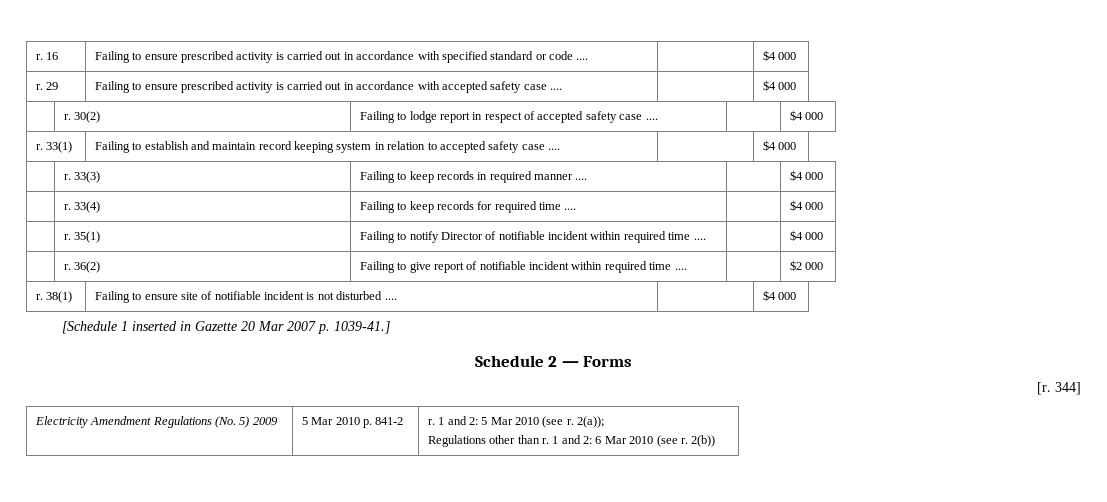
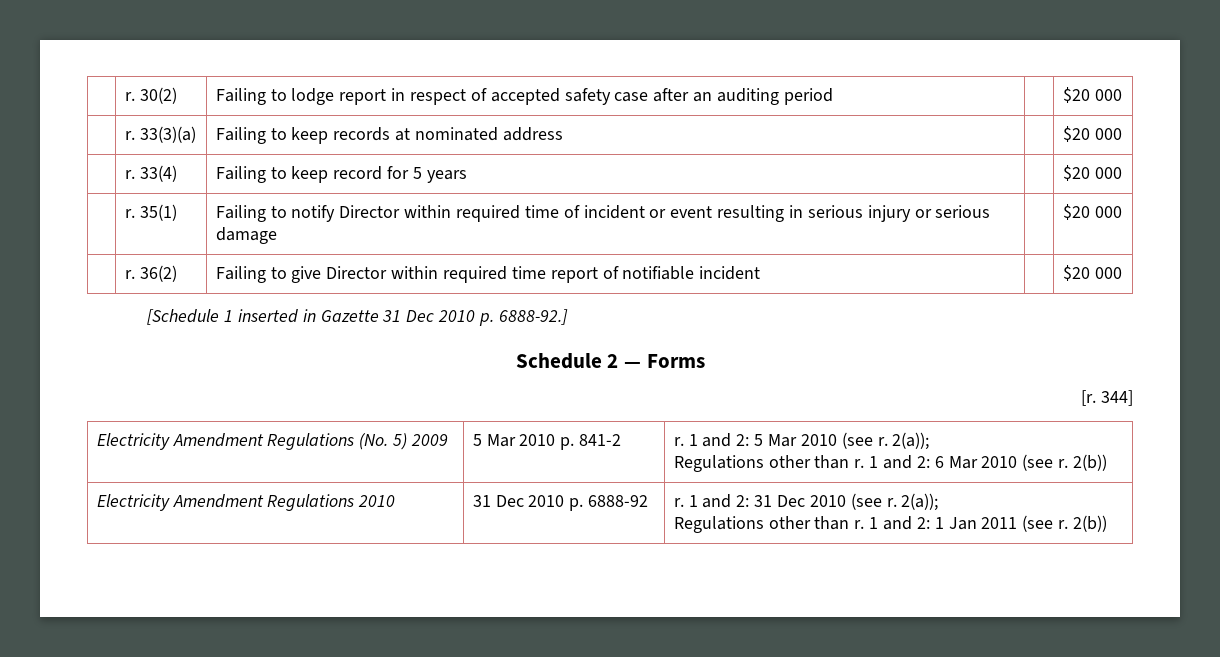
- r. 16 | Failing to ensure prescribed activity is carried out in accordance with specified standard or code .... | | $4 000
- r. 29 | Failing to ensure prescribed activity is carried out in accordance with accepted safety case .... | | $4 000
- | r. 30(2) | Failing to lodge report in respect of accepted safety case .... | | $4 000
- r. 33(1) | Failing to establish and maintain record keeping system in relation to accepted safety case .... | | $4 000
- | r. 33(3) | Failing to keep records in required manner .... | | $4 000
+ | r. 30(2) | Failing to lodge report in respect of accepted safety case after an auditing period | | $20 000
+ | r. 33(3)(a) | Failing to keep records at nominated address | | $20 000
- | r. 33(4) | Failing to keep records for required time .... | | $4 000
+ | r. 33(4) | Failing to keep record for 5 years | | $20 000
- | r. 35(1) | Failing to notify Director of notifiable incident within required time .... | | $4 000
+ | r. 35(1) | Failing to notify Director within required time of incident or event resulting in serious injury or serious damage | | $20 000
- | r. 36(2) | Failing to give report of notifiable incident within required time .... | | $2 000
- r. 38(1) | Failing to ensure site of notifiable incident is not disturbed .... | | $4 000
+ | r. 36(2) | Failing to give Director within required time report of notifiable incident | | $20 000
- [Schedule 1 inserted in Gazette 20 Mar 2007 p. 1039-41.]
+ [Schedule 1 inserted in Gazette 31 Dec 2010 p. 6888-92.]
+ Electricity Amendment Regulations 2010 | 31 Dec 2010 p. 6888-92 | r. 1 and 2: 31 Dec 2010 (see r. 2(a));
+ Regulations other than r. 1 and 2: 1 Jan 2011 (see r. 2(b))

